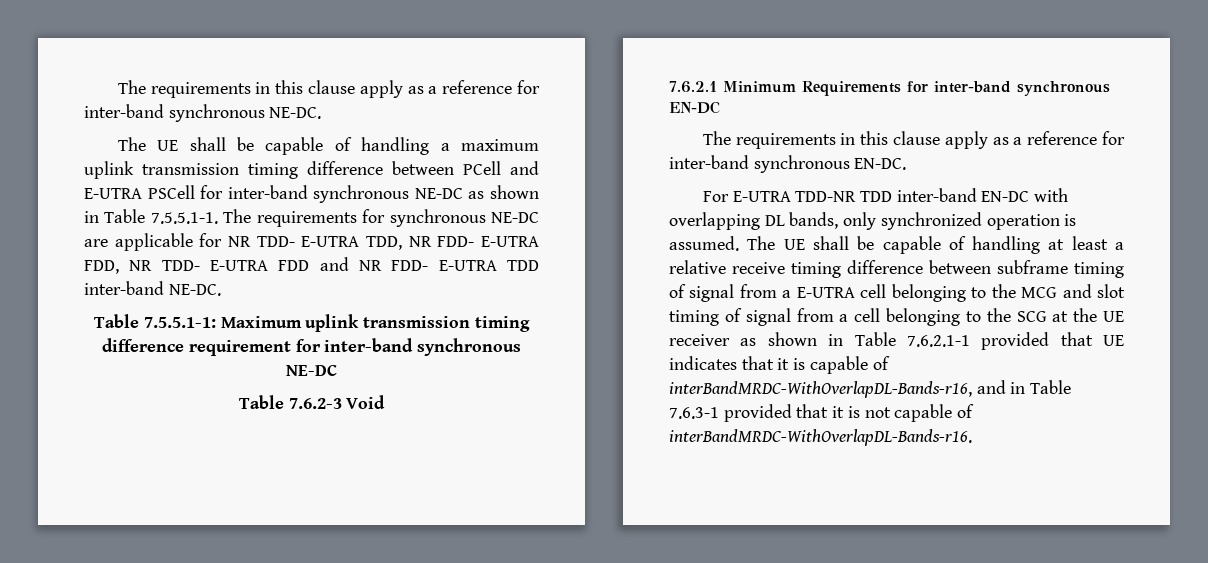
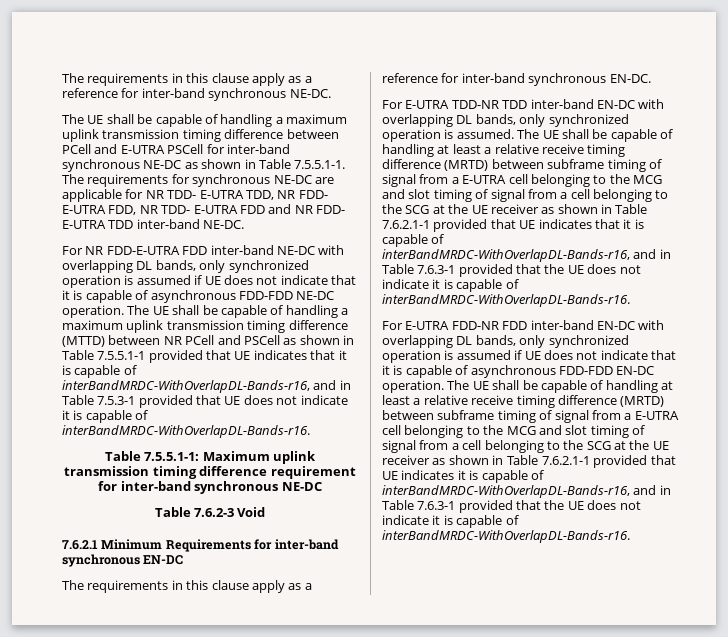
+ For NR FDD-E-UTRA FDD inter-band NE-DC with overlapping DL bands, only synchronized operation is assumed if UE does not indicate that it is capable of asynchronous FDD-FDD NE-DC operation. The UE shall be capable of handling a maximum uplink transmission timing difference (MTTD) between NR PCell and PSCell as shown in Table 7.5.5.1-1 provided that UE indicates that it is capable of interBandMRDC-WithOverlapDL-Bands-r16, and in Table 7.5.3-1 provided that UE does not indicate it is capable of interBandMRDC-WithOverlapDL-Bands-r16.
- The UE shall be capable of handling at least a relative receive timing difference between subframe timing of signal from a E-UTRA cell belonging to the MCG and slot timing of signal from a cell belonging to the SCG at the UE receiver as shown in Table 7.6.2.1-1 provided that UE indicates that it is capable of interBandMRDC-WithOverlapDL-Bands-r16, and in Table 7.6.3-1 provided that it is not capable of interBandMRDC-WithOverlapDL-Bands-r16.
+ The UE shall be capable of handling at least a relative receive timing difference (MRTD) between subframe timing of signal from a E-UTRA cell belonging to the MCG and slot timing of signal from a cell belonging to the SCG at the UE receiver as shown in Table 7.6.2.1-1 provided that UE indicates that it is capable of interBandMRDC-WithOverlapDL-Bands-r16, and in Table 7.6.3-1 provided that the UE does not indicate it is capable of interBandMRDC-WithOverlapDL-Bands-r16.
+ For E-UTRA FDD-NR FDD inter-band EN-DC with overlapping DL bands, only synchronized operation is assumed if UE does not indicate that it is capable of asynchronous FDD-FDD EN-DC operation. The UE shall be capable of handling at least a relative receive timing difference (MRTD) between subframe timing of signal from a E-UTRA cell belonging to the MCG and slot timing of signal from a cell belonging to the SCG at the UE receiver as shown in Table 7.6.2.1-1 provided that UE indicates it is capable of interBandMRDC-WithOverlapDL-Bands-r16, and in Table 7.6.3-1 provided that the UE does not indicate it is capable of interBandMRDC-WithOverlapDL-Bands-r16.

